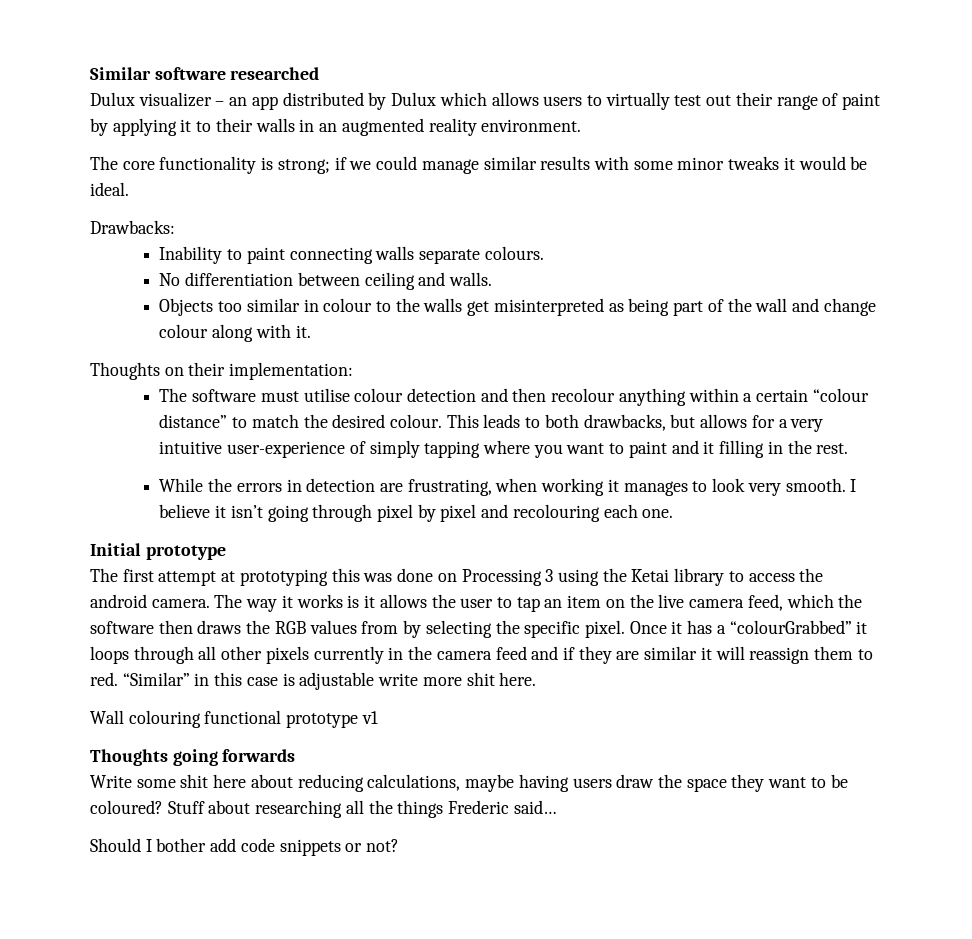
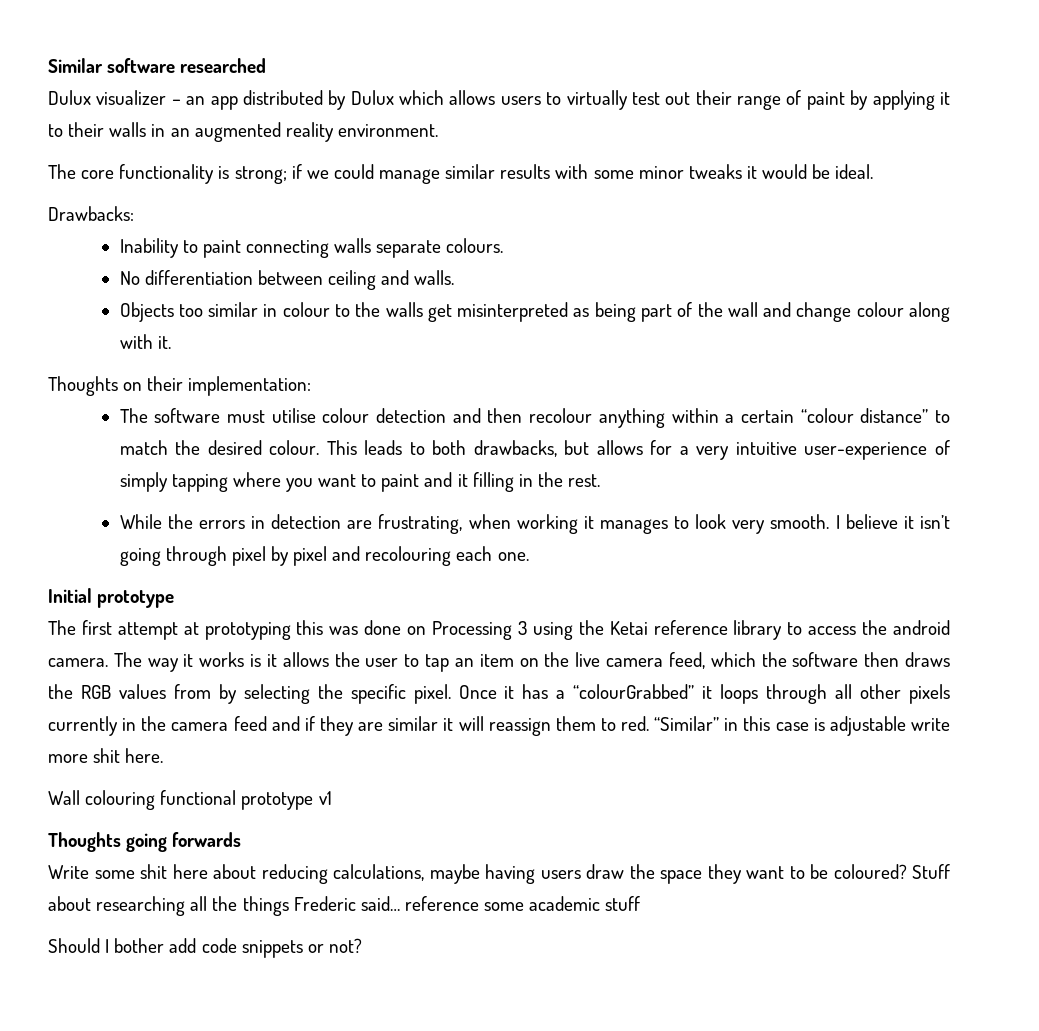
- The first attempt at prototyping this was done on Processing 3 using the Ketai library to access the android camera.
+ The first attempt at prototyping this was done on Processing 3 using the Ketai reference library to access the android camera.
- Stuff about researching all the things Frederic said…
+ Stuff about researching all the things Frederic said… reference some academic stuff

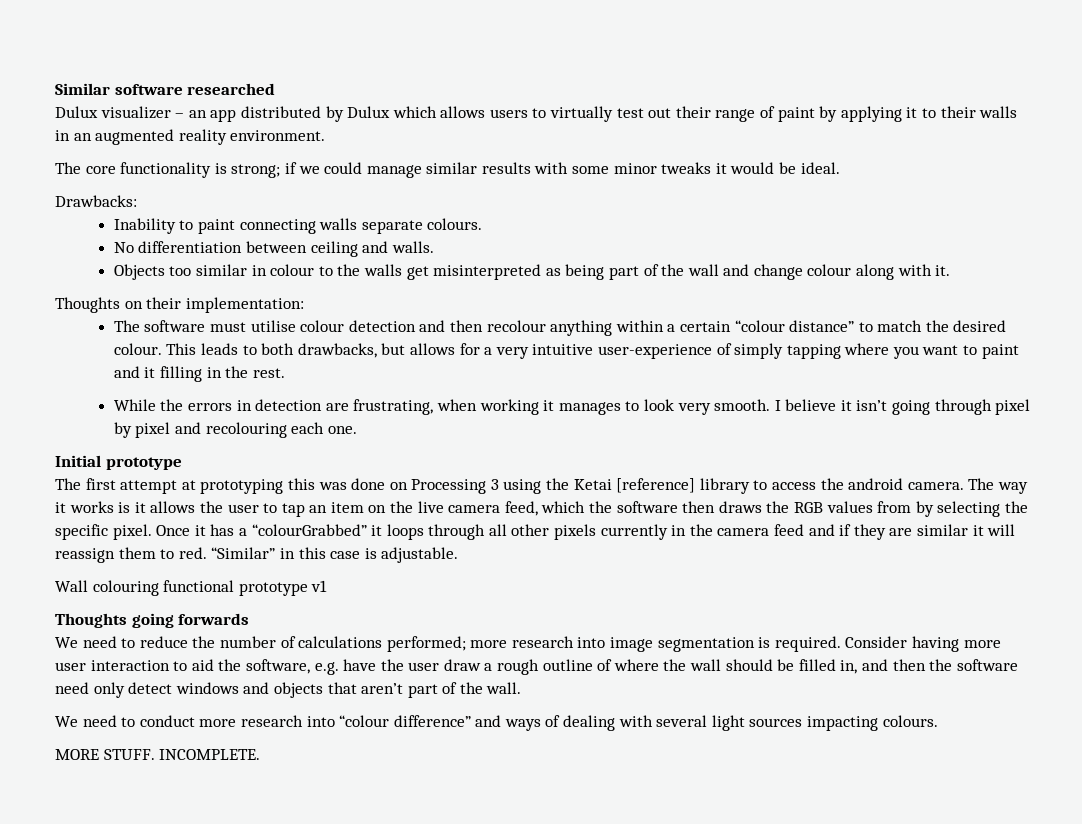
- The first attempt at prototyping this was done on Processing 3 using the Ketai reference library to access the android camera.
+ The first attempt at prototyping this was done on Processing 3 using the Ketai [reference] library to access the android camera.
- “Similar” in this case is adjustable write more shit here.
+ “Similar” in this case is adjustable.
- Write some shit here about reducing calculations, maybe having users draw the space they want to be coloured? Stuff about researching all the things Frederic said… reference some academic stuff
- Should I bother add code snippets or not?
+ We need to reduce the number of calculations performed; more research into image segmentation is required. Consider having more user interaction to aid the software, e.g. have the user draw a rough outline of where the wall should be filled in, and then the software need only detect windows and objects that aren’t part of the wall.
+ We need to conduct more research into “colour difference” and ways of dealing with several light sources impacting colours.
+ MORE STUFF. INCOMPLETE.

